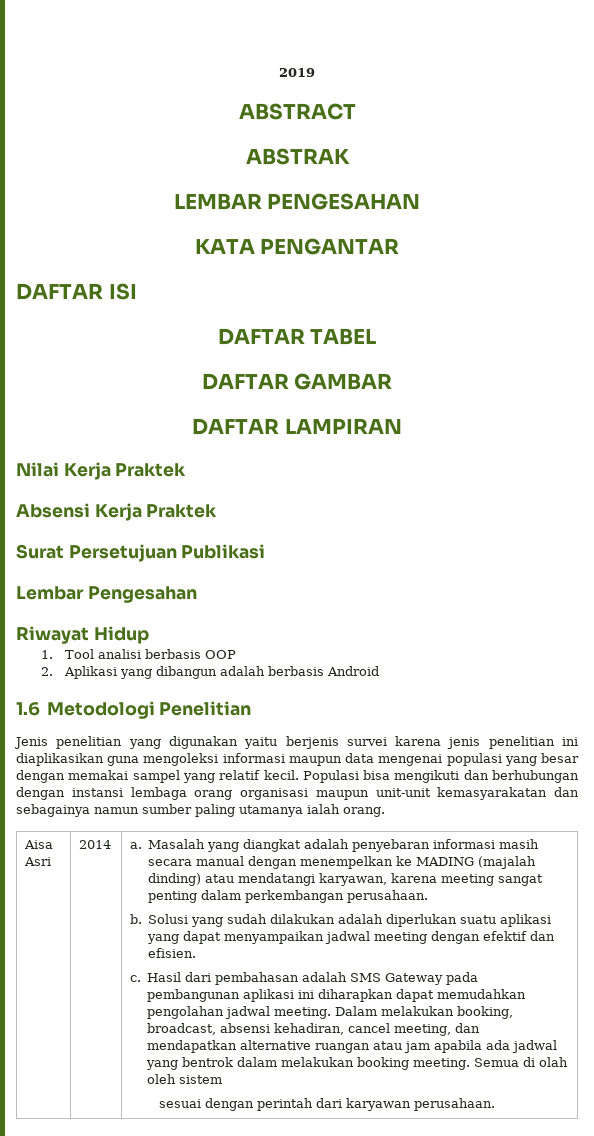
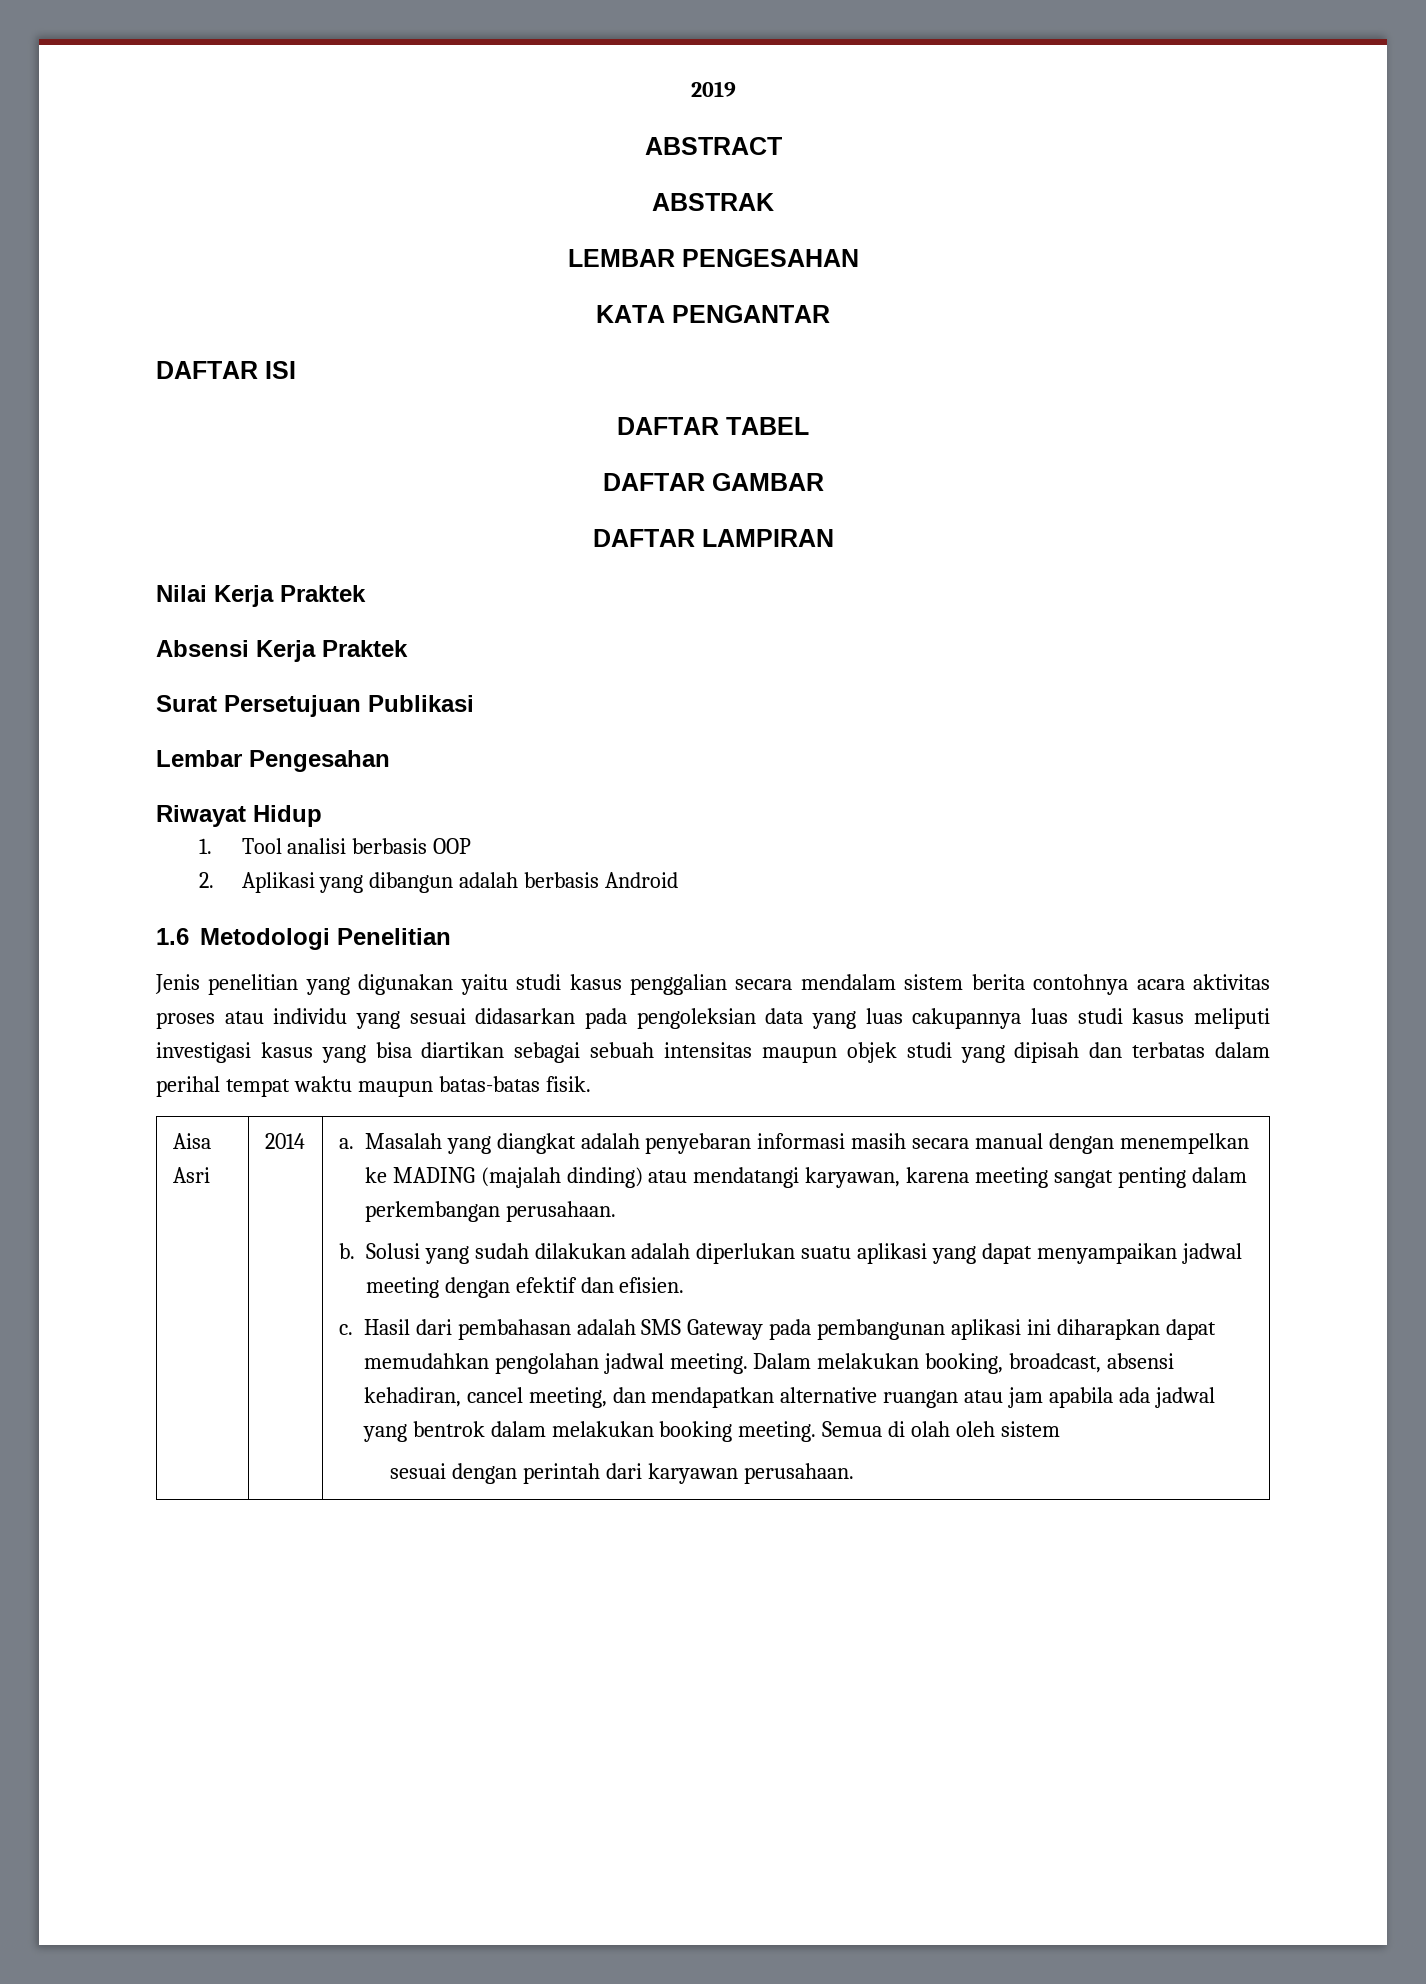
- Jenis penelitian yang digunakan yaitu berjenis survei karena jenis penelitian ini diaplikasikan guna mengoleksi informasi maupun data mengenai populasi yang besar dengan memakai sampel yang relatif kecil. Populasi bisa mengikuti dan berhubungan dengan instansi lembaga orang organisasi maupun unit-unit kemasyarakatan dan sebagainya namun sumber paling utamanya ialah orang.
+ Jenis penelitian yang digunakan yaitu studi kasus penggalian secara mendalam sistem berita contohnya acara aktivitas proses atau individu yang sesuai didasarkan pada pengoleksian data yang luas cakupannya luas studi kasus meliputi investigasi kasus yang bisa diartikan sebagai sebuah intensitas maupun objek studi yang dipisah dan terbatas dalam perihal tempat waktu maupun batas-batas fisik.

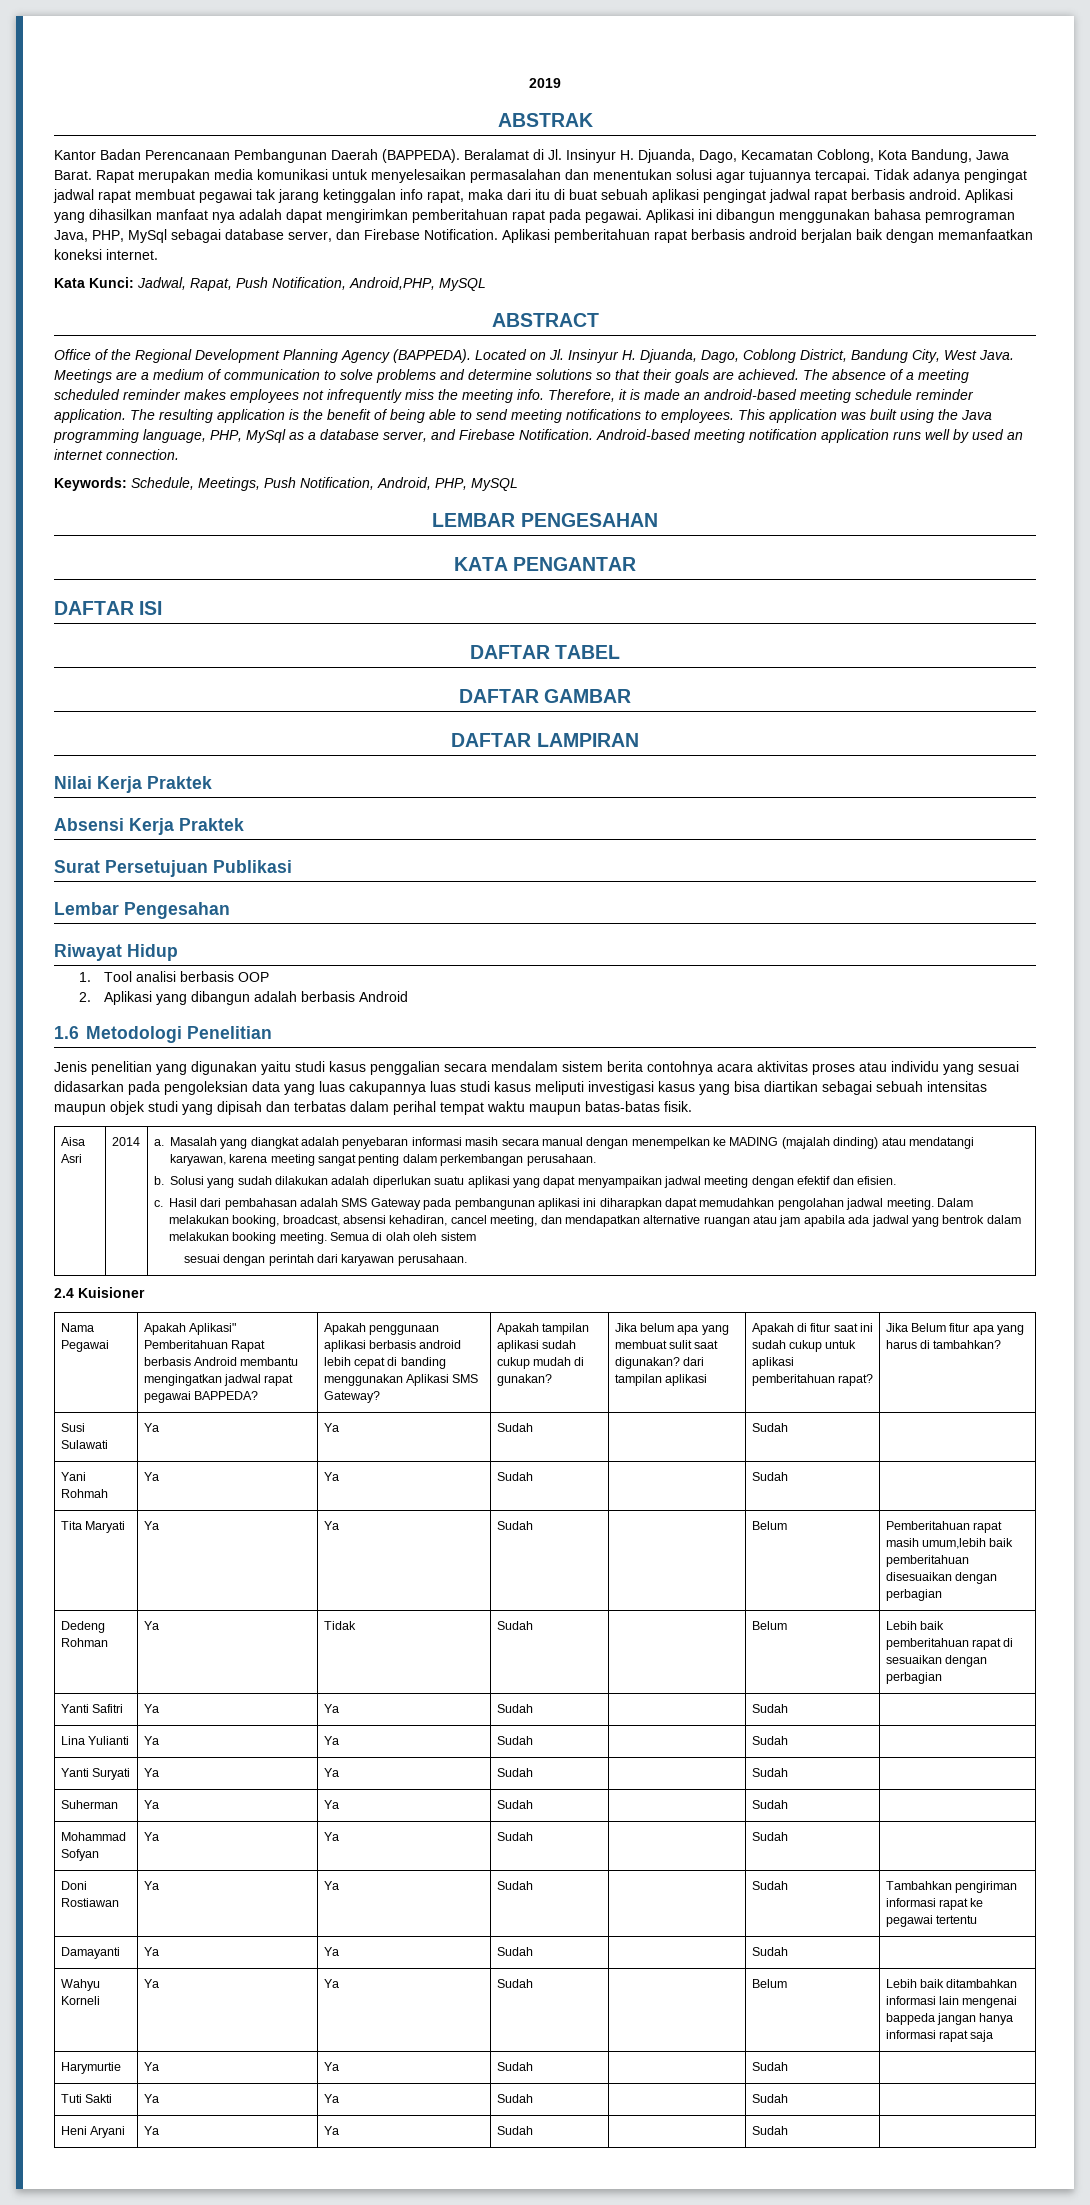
+ ABSTRAK
+ Kantor Badan Perencanaan Pembangunan Daerah (BAPPEDA). Beralamat di Jl. Insinyur H. Djuanda, Dago, Kecamatan Coblong, Kota Bandung, Jawa Barat. Rapat merupakan media komunikasi untuk menyelesaikan permasalahan dan menentukan solusi agar tujuannya tercapai. Tidak adanya pengingat jadwal rapat membuat pegawai tak jarang ketinggalan info rapat, maka dari itu di buat sebuah aplikasi pengingat jadwal rapat berbasis android. Aplikasi yang dihasilkan manfaat nya adalah dapat mengirimkan pemberitahuan rapat pada pegawai. Aplikasi ini dibangun menggunakan bahasa pemrograman Java, PHP, MySql sebagai database server, dan Firebase Notification. Aplikasi pemberitahuan rapat berbasis android berjalan baik dengan memanfaatkan koneksi internet.
+ Kata Kunci: Jadwal, Rapat, Push Notification, Android,PHP, MySQL
  ABSTRACT
- ABSTRAK
+ Office of the Regional Development Planning Agency (BAPPEDA). Located on Jl. Insinyur H. Djuanda, Dago, Coblong District, Bandung City, West Java. Meetings are a medium of communication to solve problems and determine solutions so that their goals are achieved. The absence of a meeting scheduled reminder makes employees not infrequently miss the meeting info. Therefore, it is made an android-based meeting schedule reminder application. The resulting application is the benefit of being able to send meeting notifications to employees. This application was built using the Java programming language, PHP, MySql as a database server, and Firebase Notification. Android-based meeting notification application runs well by used an internet connection.
+ Keywords: Schedule, Meetings, Push Notification, Android, PHP, MySQL
+ 2.4 Kuisioner
+ Nama Pegawai | Apakah Aplikasi" Pemberitahuan Rapat berbasis Android membantu mengingatkan jadwal rapat pegawai BAPPEDA? | Apakah penggunaan aplikasi berbasis android lebih cepat di banding menggunakan Aplikasi SMS Gateway? | Apakah tampilan aplikasi sudah cukup mudah di gunakan? | Jika belum apa yang membuat sulit saat digunakan? dari tampilan aplikasi | Apakah di fitur saat ini sudah cukup untuk aplikasi pemberitahuan rapat? | Jika Belum fitur apa yang harus di tambahkan?
+ Susi Sulawati | Ya | Ya | Sudah | | Sudah |
+ Yani Rohmah | Ya | Ya | Sudah | | Sudah |
+ Tita Maryati | Ya | Ya | Sudah | | Belum | Pemberitahuan rapat masih umum,lebih baik pemberitahuan disesuaikan dengan perbagian
+ Dedeng Rohman | Ya | Tidak | Sudah | | Belum | Lebih baik pemberitahuan rapat di sesuaikan dengan perbagian
+ Yanti Safitri | Ya | Ya | Sudah | | Sudah |
+ Lina Yulianti | Ya | Ya | Sudah | | Sudah |
+ Yanti Suryati | Ya | Ya | Sudah | | Sudah |
+ Suherman | Ya | Ya | Sudah | | Sudah |
+ Mohammad Sofyan | Ya | Ya | Sudah | | Sudah |
+ Doni Rostiawan | Ya | Ya | Sudah | | Sudah | Tambahkan pengiriman informasi rapat ke pegawai tertentu
+ Damayanti | Ya | Ya | Sudah | | Sudah |
+ Wahyu Korneli | Ya | Ya | Sudah | | Belum | Lebih baik ditambahkan informasi lain mengenai bappeda jangan hanya informasi rapat saja
+ Harymurtie | Ya | Ya | Sudah | | Sudah |
+ Tuti Sakti | Ya | Ya | Sudah | | Sudah |
+ Heni Aryani | Ya | Ya | Sudah | | Sudah |

